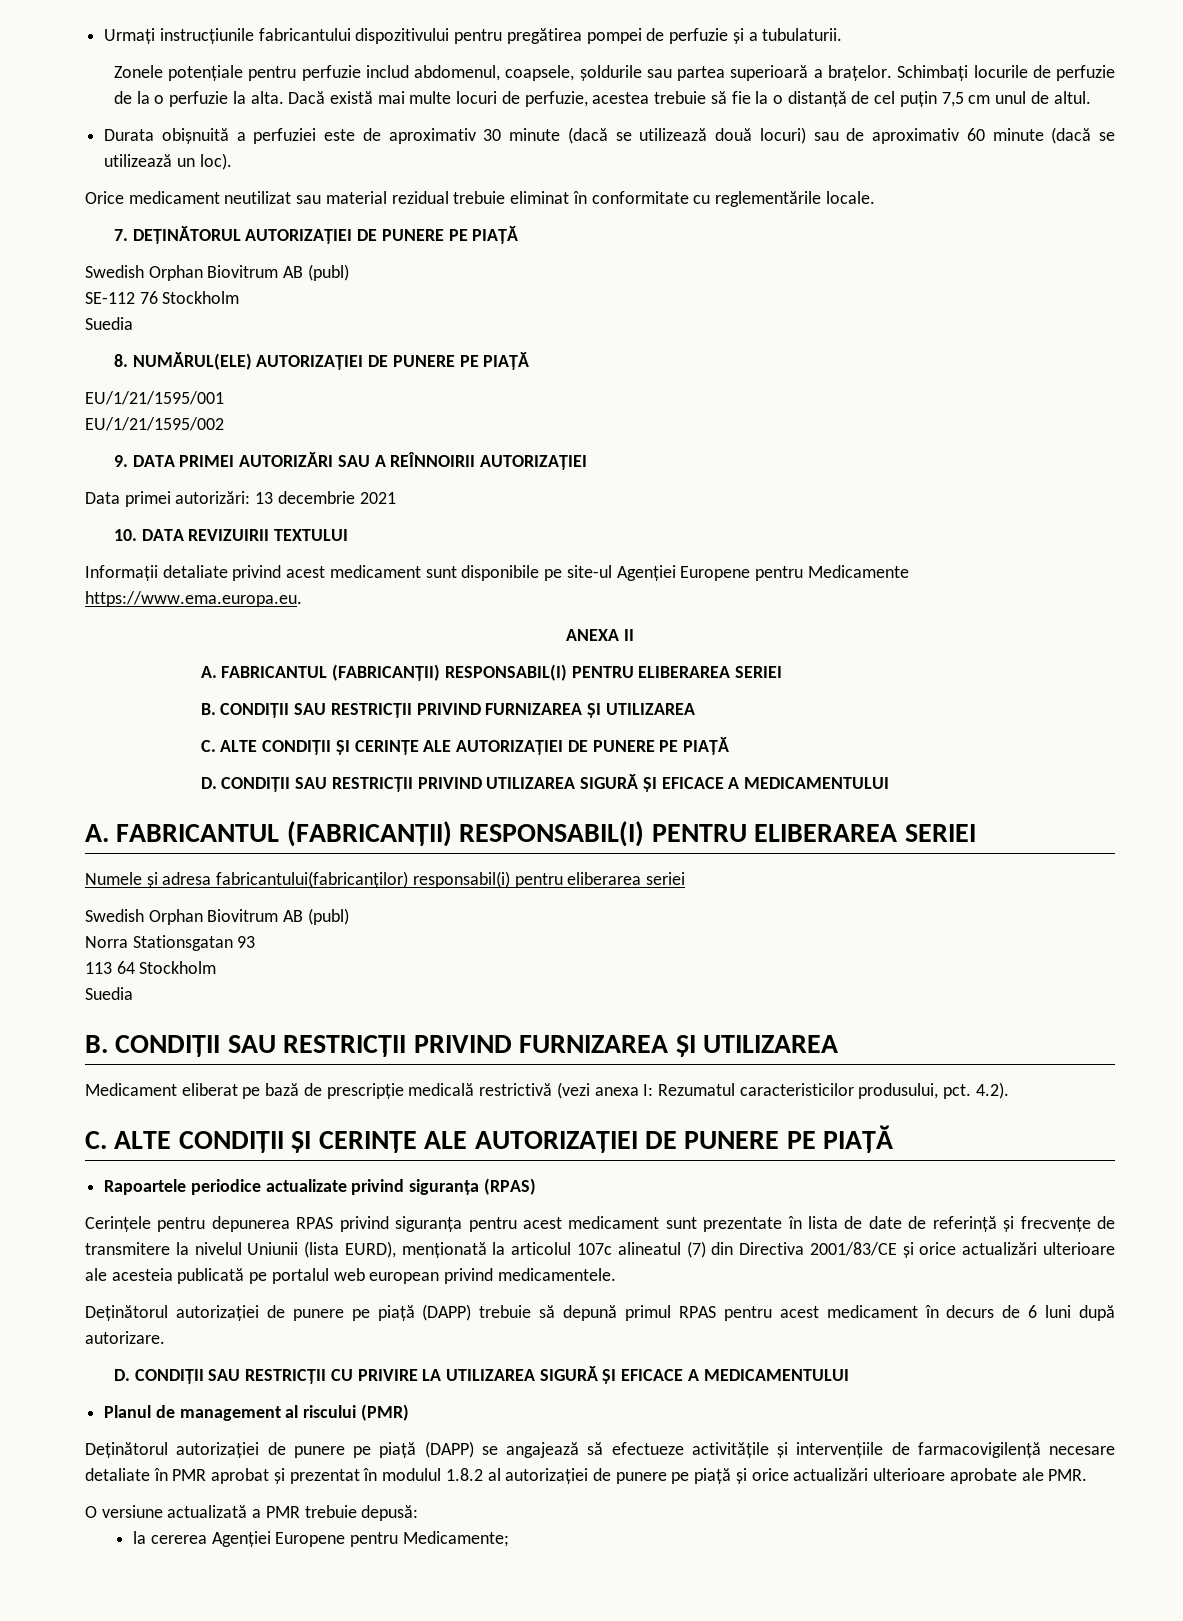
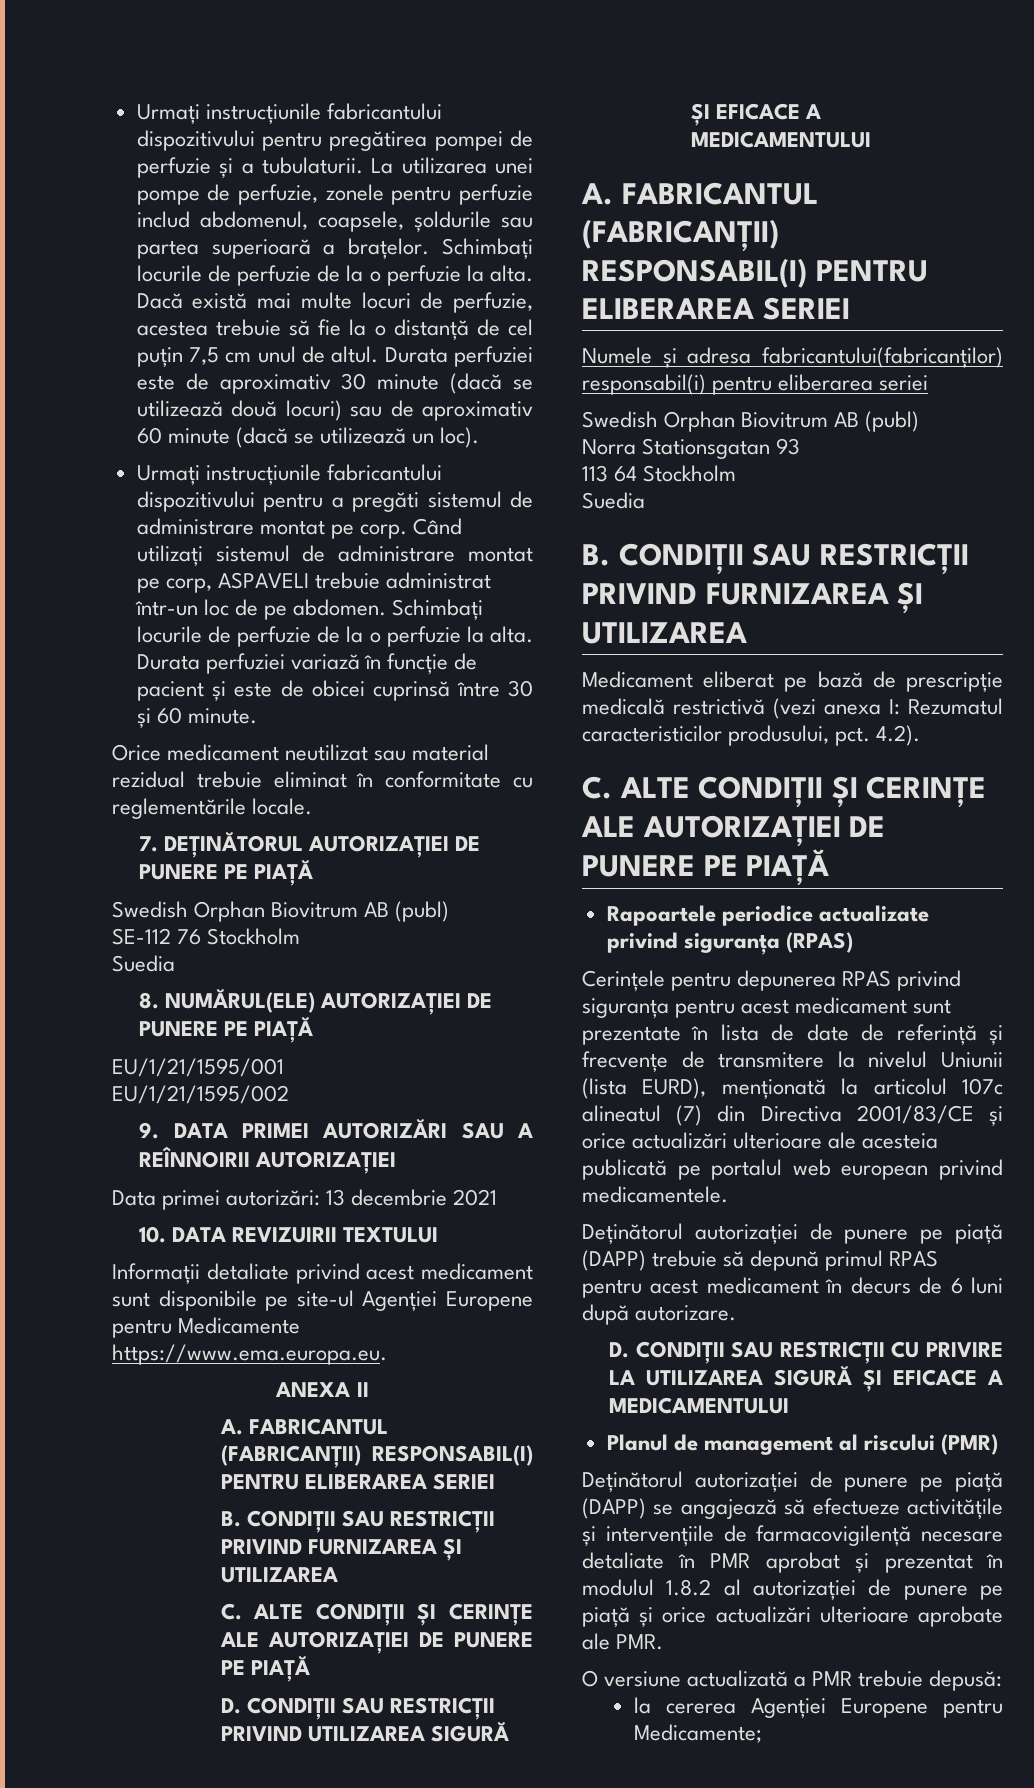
- Urmați instrucțiunile fabricantului dispozitivului pentru pregătirea pompei de perfuzie și a tubulaturii.
- Zonele potențiale pentru perfuzie includ abdomenul, coapsele, șoldurile sau partea superioară a brațelor.
+ Urmați instrucțiunile fabricantului dispozitivului pentru pregătirea pompei de perfuzie și a tubulaturii. La utilizarea unei pompe de perfuzie, zonele pentru perfuzie includ abdomenul, coapsele, șoldurile sau partea superioară a brațelor.
- Dacă există mai multe locuri de perfuzie, acestea trebuie să fie la o distanță de cel puțin 7,5 cm unul de altul.
- Durata obișnuită a perfuziei este de aproximativ 30 minute (dacă se utilizează două locuri) sau de aproximativ 60 minute (dacă se utilizează un loc).
+ Dacă există mai multe locuri de perfuzie, acestea trebuie să fie la o distanță de cel puțin 7,5 cm unul de altul. Durata perfuziei este de aproximativ 30 minute (dacă se utilizează două locuri) sau de aproximativ 60 minute (dacă se utilizează un loc).
+ Urmați instrucțiunile fabricantului dispozitivului pentru a pregăti sistemul de administrare montat pe corp. Când utilizați sistemul de administrare montat pe corp, ASPAVELI trebuie administrat într-un loc de pe abdomen. Schimbați locurile de perfuzie de la o perfuzie la alta. Durata perfuziei variază în funcție de pacient și este de obicei cuprinsă între 30 și 60 minute.

